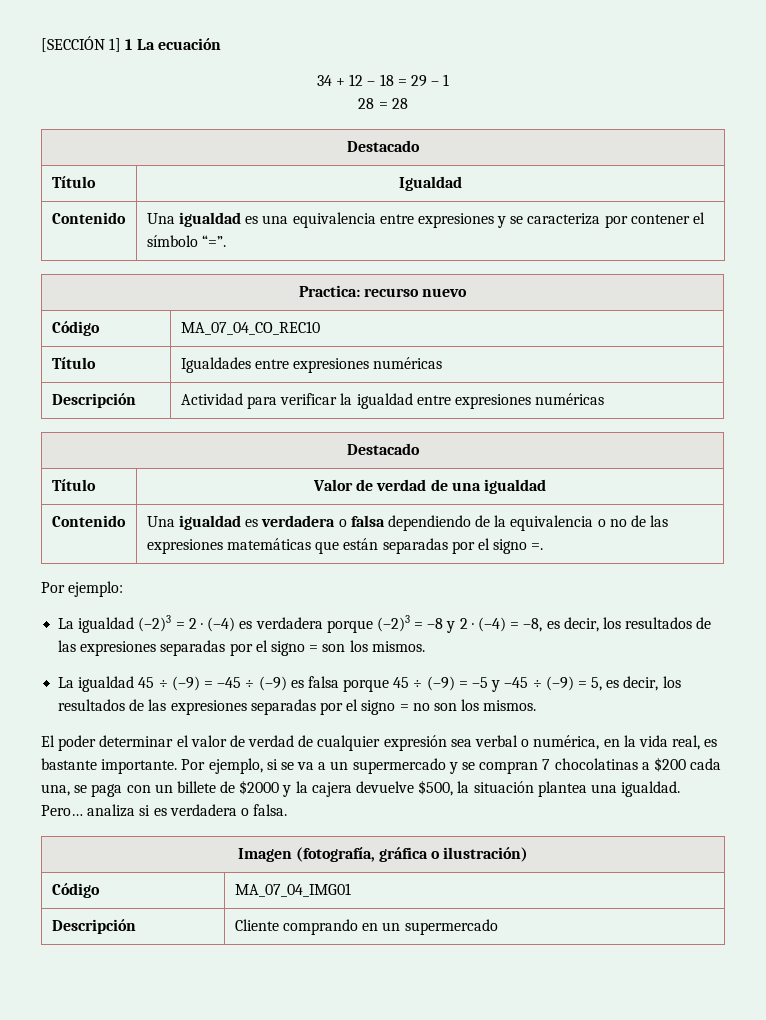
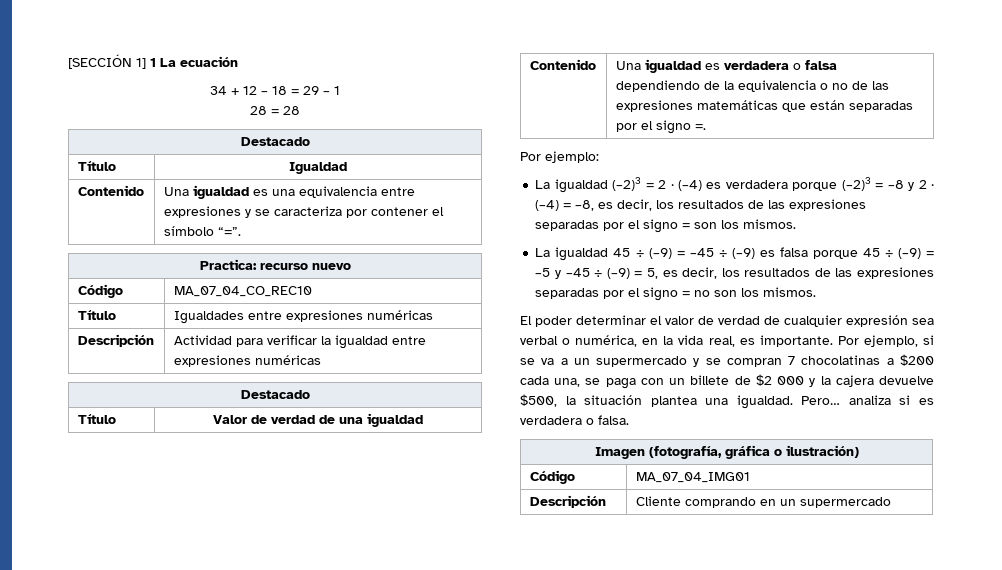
- El poder determinar el valor de verdad de cualquier expresión sea verbal o numérica, en la vida real, es bastante importante.
+ El poder determinar el valor de verdad de cualquier expresión sea verbal o numérica, en la vida real, es importante.
- Por ejemplo, si se va a un supermercado y se compran 7 chocolatinas a $200 cada una, se paga con un billete de $2000 y la cajera devuelve $500, la situación plantea una igualdad.
+ Por ejemplo, si se va a un supermercado y se compran 7 chocolatinas a $200 cada una, se paga con un billete de $2 000 y la cajera devuelve $500, la situación plantea una igualdad.

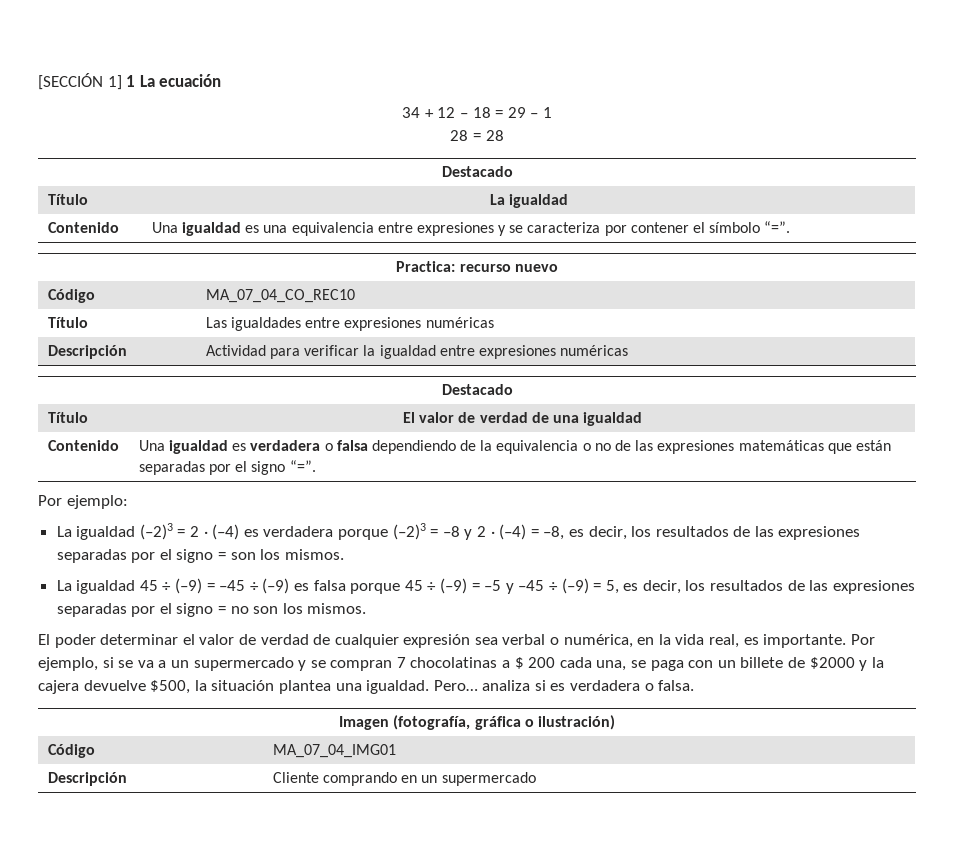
- Título | Igualdad
+ Título | La igualdad
- Título | Igualdades entre expresiones numéricas
+ Título | Las igualdades entre expresiones numéricas
- Título | Valor de verdad de una igualdad
+ Título | El valor de verdad de una igualdad
- Contenido | Una igualdad es verdadera o falsa dependiendo de la equivalencia o no de las expresiones matemáticas que están separadas por el signo =.
+ Contenido | Una igualdad es verdadera o falsa dependiendo de la equivalencia o no de las expresiones matemáticas que están separadas por el signo “=”.
- Por ejemplo, si se va a un supermercado y se compran 7 chocolatinas a $200 cada una, se paga con un billete de $2 000 y la cajera devuelve $500, la situación plantea una igualdad.
+ Por ejemplo, si se va a un supermercado y se compran 7 chocolatinas a $ 200 cada una, se paga con un billete de $2000 y la cajera devuelve $500, la situación plantea una igualdad.

